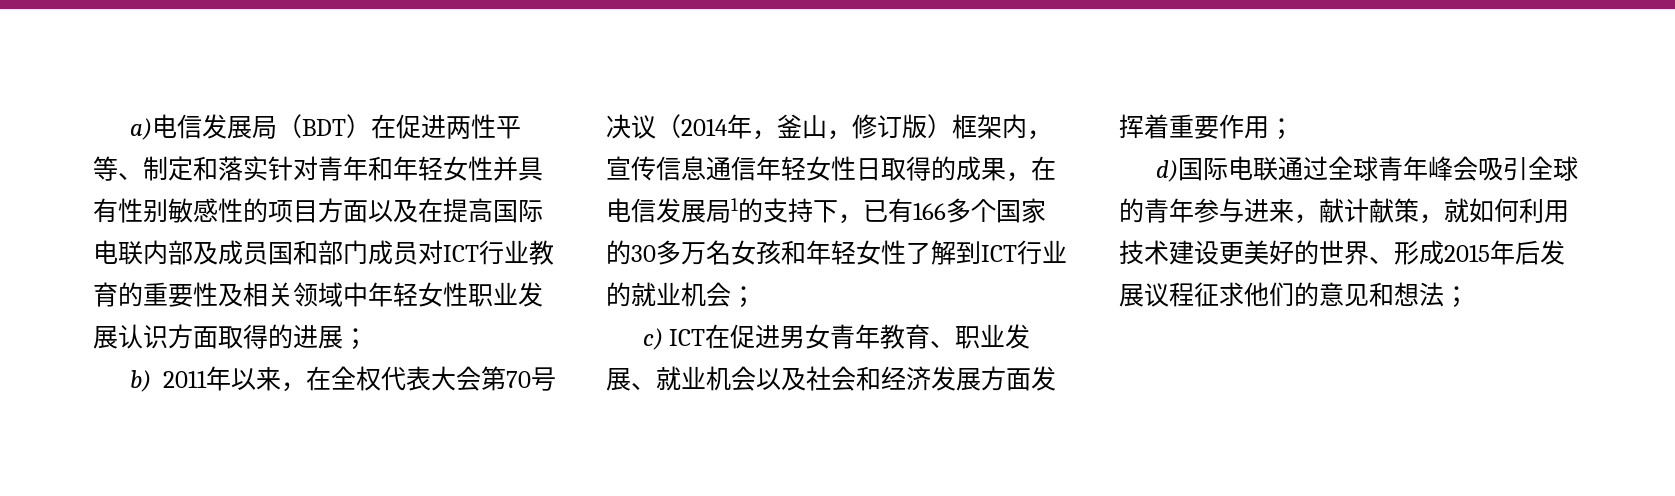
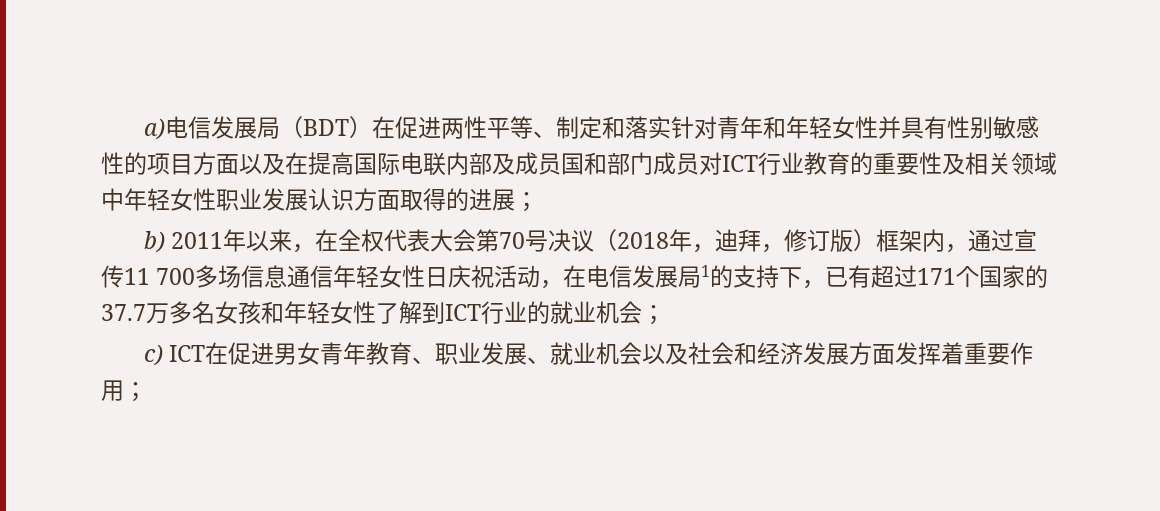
- b) 2011年以来，在全权代表大会第70号决议（2014年，釜山，修订版）框架内，宣传信息通信年轻女性日取得的成果，在电信发展局1的支持下，已有166多个国家的30多万名女孩和年轻女性了解到ICT行业的就业机会；
+ b) 2011年以来，在全权代表大会第70号决议（2018年，迪拜，修订版）框架内，通过宣传11 700多场信息通信年轻女性日庆祝活动，在电信发展局1的支持下，已有超过171个国家的37.7万多名女孩和年轻女性了解到ICT行业的就业机会；
- d)国际电联通过全球青年峰会吸引全球的青年参与进来，献计献策，就如何利用技术建设更美好的世界、形成2015年后发展议程征求他们的意见和想法；

